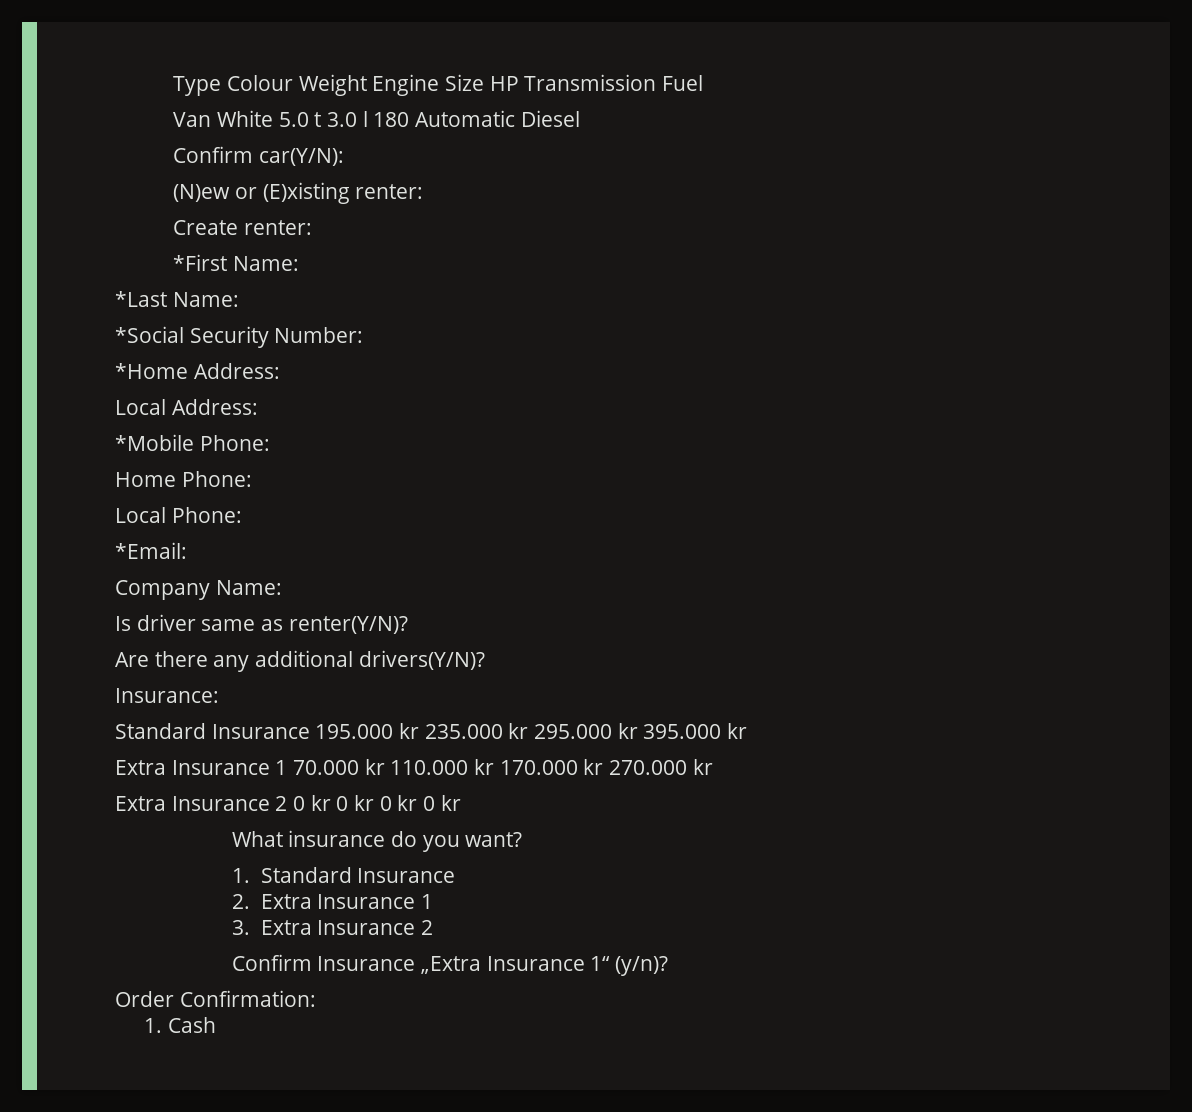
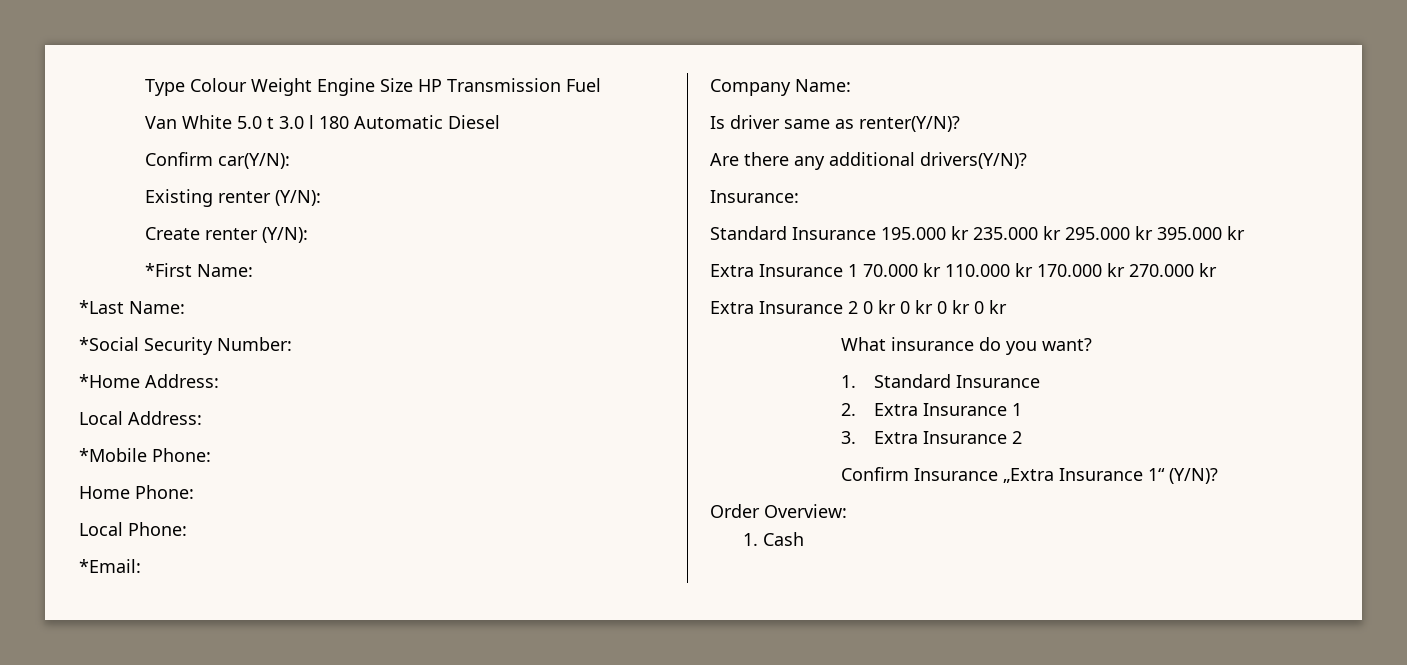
- (N)ew or (E)xisting renter:
+ Existing renter (Y/N):
- Create renter:
+ Create renter (Y/N):
- Confirm Insurance „Extra Insurance 1“ (y/n)?
+ Confirm Insurance „Extra Insurance 1“ (Y/N)?
- Order Confirmation:
+ Order Overview:

